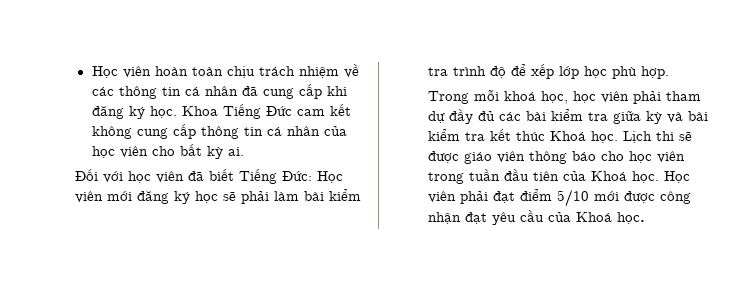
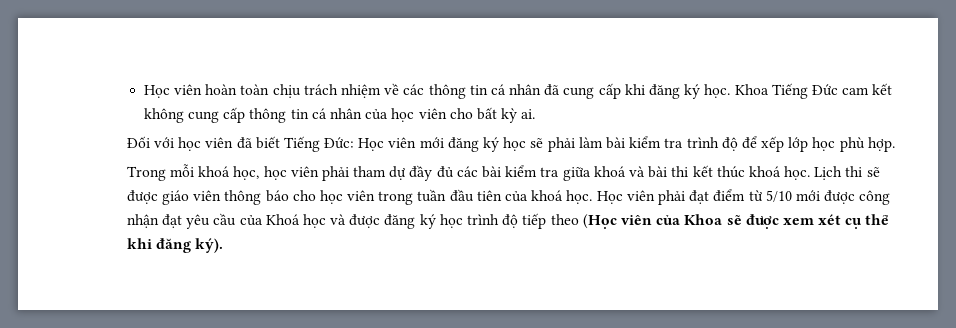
- Trong mỗi khoá học, học viên phải tham dự đầy đủ các bài kiểm tra giữa kỳ và bài kiểm tra kết thúc Khoá học.
+ Trong mỗi khoá học, học viên phải tham dự đầy đủ các bài kiểm tra giữa khoá và bài thi kết thúc khoá học.
- Lịch thi sẽ được giáo viên thông báo cho học viên trong tuần đầu tiên của Khoá học.
+ Lịch thi sẽ được giáo viên thông báo cho học viên trong tuần đầu tiên của khoá học.
- Học viên phải đạt điểm 5/10 mới được công nhận đạt yêu cầu của Khoá học.
+ Học viên phải đạt điểm từ 5/10 mới được công nhận đạt yêu cầu của Khoá học và được đăng ký học trình độ tiếp theo (Học viên của Khoa sẽ được xem xét cụ thể khi đăng ký).

